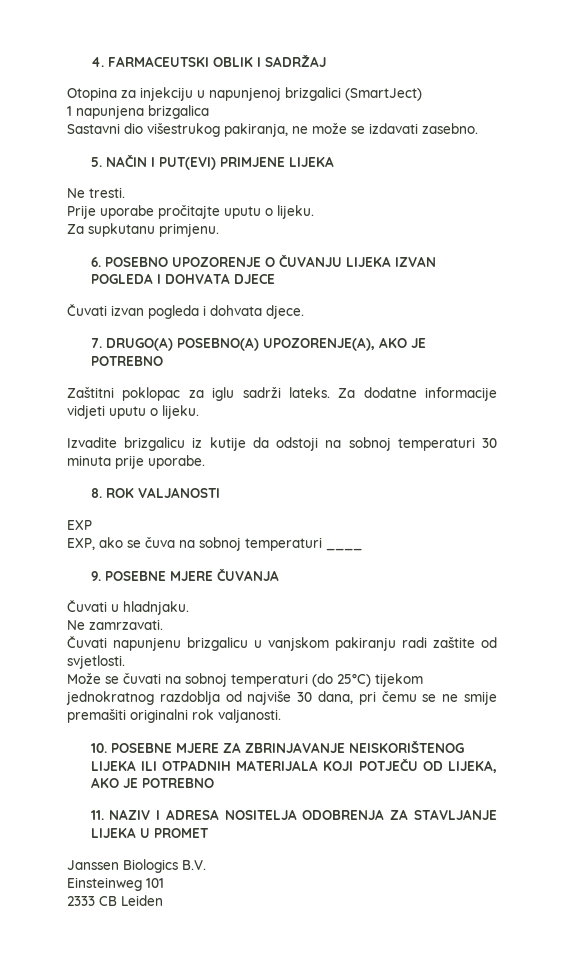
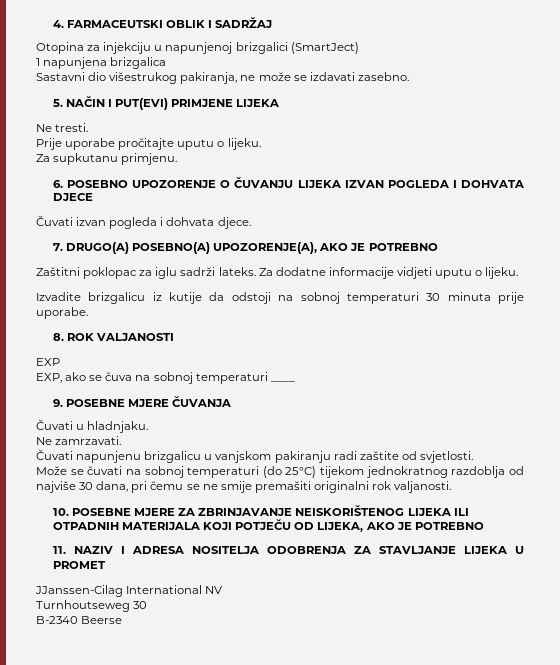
- Janssen Biologics B.V.
- Einsteinweg 101
- 2333 CB Leiden
+ JJanssen-Cilag International NV
+ Turnhoutseweg 30
+ B-2340 Beerse

